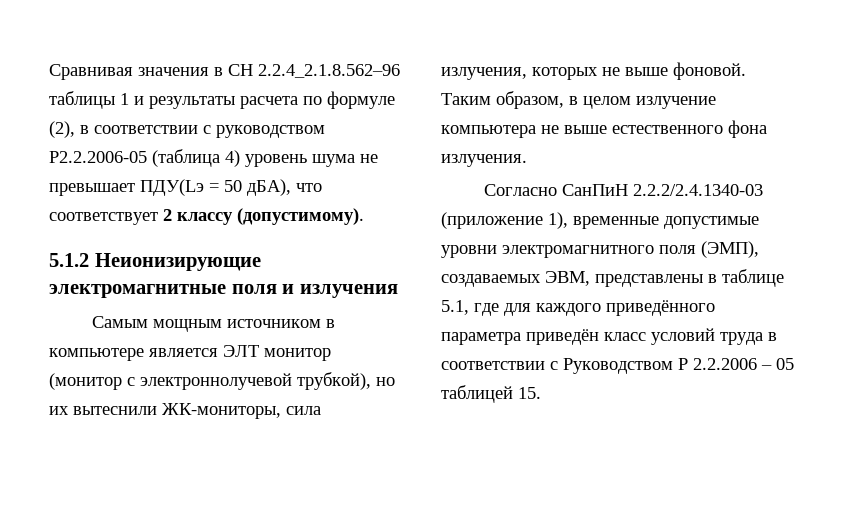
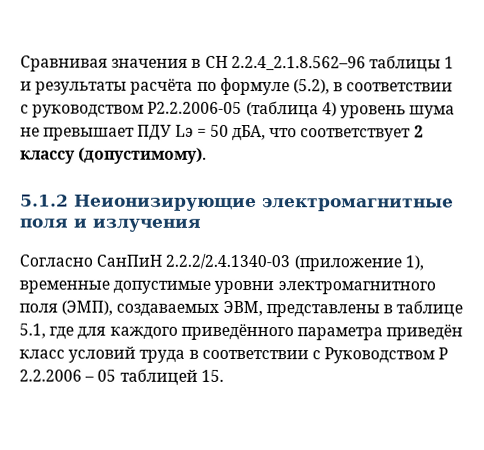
- Сравнивая значения в СН 2.2.4_2.1.8.562–96 таблицы 1 и результаты расчета по формуле (2), в соответствии с руководством Р2.2.2006-05 (таблица 4) уровень шума не превышает ПДУ(Lэ = 50 дБА), что соответствует 2 классу (допустимому).
+ Сравнивая значения в СН 2.2.4_2.1.8.562–96 таблицы 1 и результаты расчёта по формуле (5.2), в соответствии с руководством Р2.2.2006-05 (таблица 4) уровень шума не превышает ПДУ Lэ = 50 дБА, что соответствует 2 классу (допустимому).
- Самым мощным источником в компьютере является ЭЛТ монитор (монитор с электроннолучевой трубкой), но их вытеснили ЖК-мониторы, сила излучения, которых не выше фоновой. Таким образом, в целом излучение компьютера не выше естественного фона излучения.

